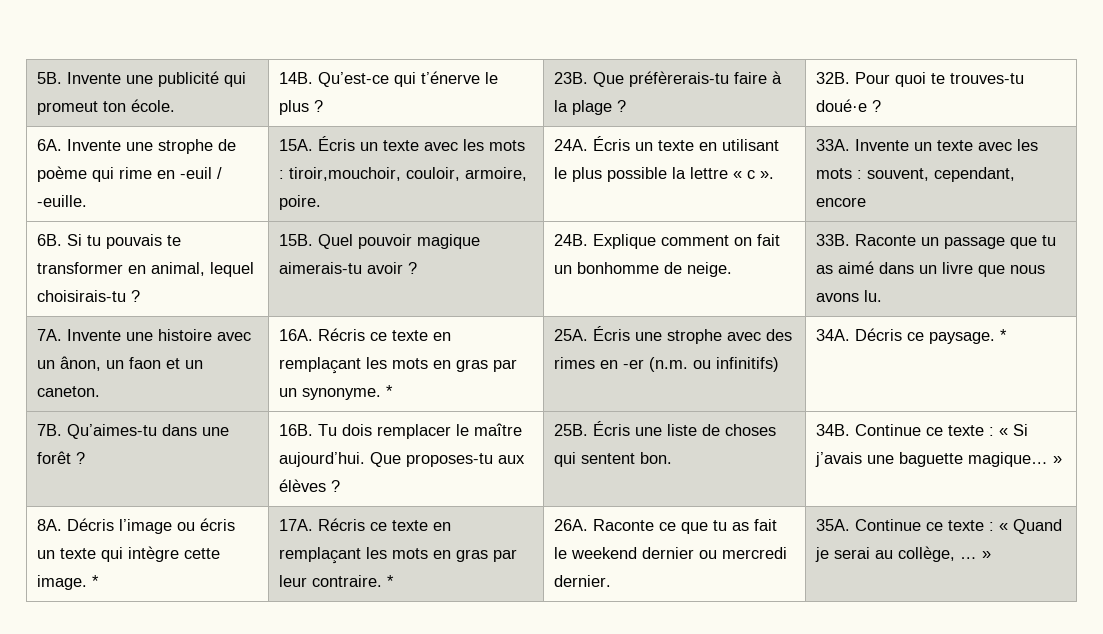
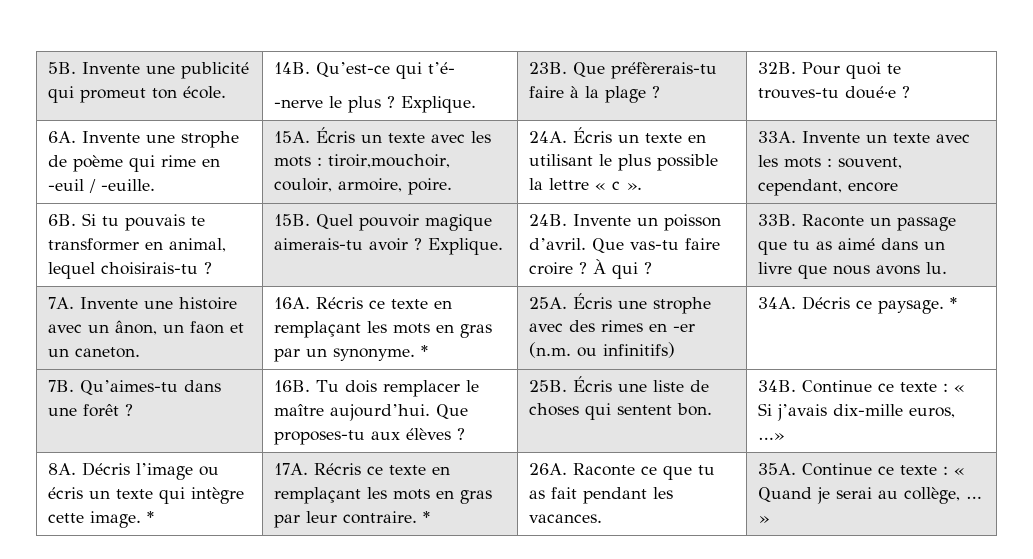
- 5B. Invente une publicité qui promeut ton école. | 14B. Qu’est-ce qui t’énerve le plus ? | 23B. Que préfèrerais-tu faire à la plage ? | 32B. Pour quoi te trouves-tu doué·e ?
+ 5B. Invente une publicité qui promeut ton école. | 14B. Qu’est-ce qui t’é-
+ -nerve le plus ? Explique. | 23B. Que préfèrerais-tu faire à la plage ? | 32B. Pour quoi te trouves-tu doué·e ?
- Quel pouvoir magique aimerais-tu avoir ?
+ Quel pouvoir magique aimerais-tu avoir ? Explique.
- Explique comment on fait un bonhomme de neige.
+ Invente un poisson d’avril. Que vas-tu faire croire ? À qui ?
- 7B. Qu’aimes-tu dans une forêt ? | 16B. Tu dois remplacer le maître aujourd’hui. Que proposes-tu aux élèves ? | 25B. Écris une liste de choses qui sentent bon. | 34B. Continue ce texte : « Si j’avais une baguette magique… »
+ 7B. Qu’aimes-tu dans une forêt ? | 16B. Tu dois remplacer le maître aujourd’hui. Que proposes-tu aux élèves ? | 25B. Écris une liste de choses qui sentent bon. | 34B. Continue ce texte : « Si j’avais dix-mille euros, …»
- Raconte ce que tu as fait le weekend dernier ou mercredi dernier.
+ Raconte ce que tu as fait pendant les vacances.

